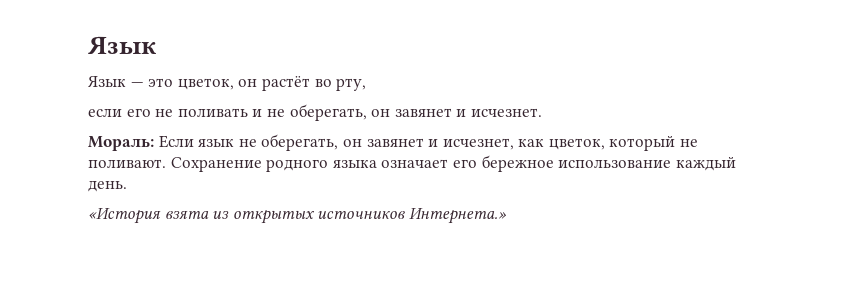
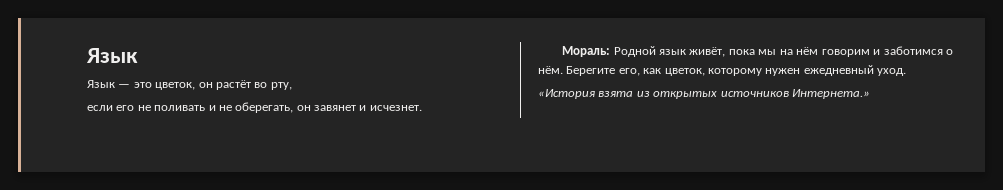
- Мораль: Если язык не оберегать, он завянет и исчезнет, как цветок, который не поливают. Сохранение родного языка означает его бережное использование каждый день.
+ Мораль: Родной язык живёт, пока мы на нём говорим и заботимся о нём. Берегите его, как цветок, которому нужен ежедневный уход.

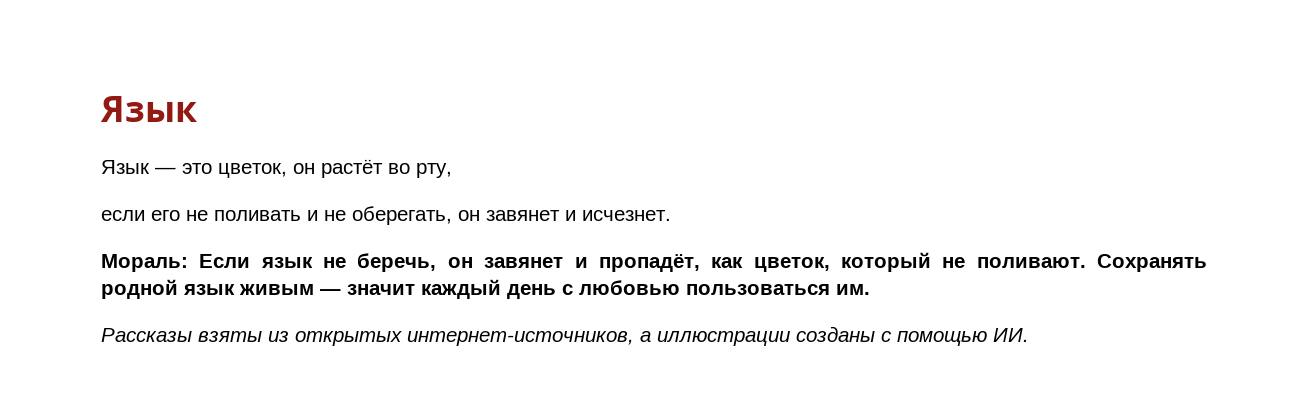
- Мораль: Родной язык живёт, пока мы на нём говорим и заботимся о нём. Берегите его, как цветок, которому нужен ежедневный уход.
- «История взята из открытых источников Интернета.»
+ Мораль: Если язык не беречь, он завянет и пропадёт, как цветок, который не поливают. Сохранять родной язык живым — значит каждый день с любовью пользоваться им.
+ Рассказы взяты из открытых интернет-источников, а иллюстрации созданы с помощью ИИ.

